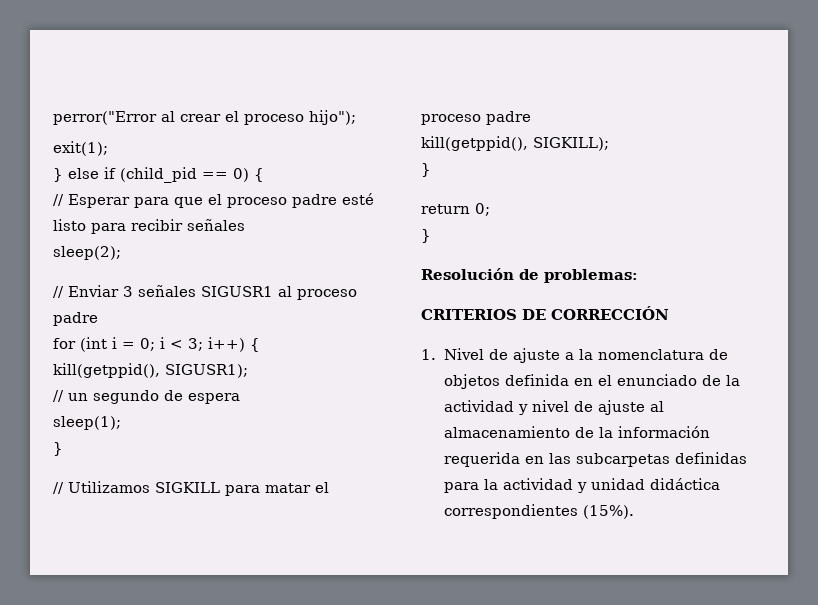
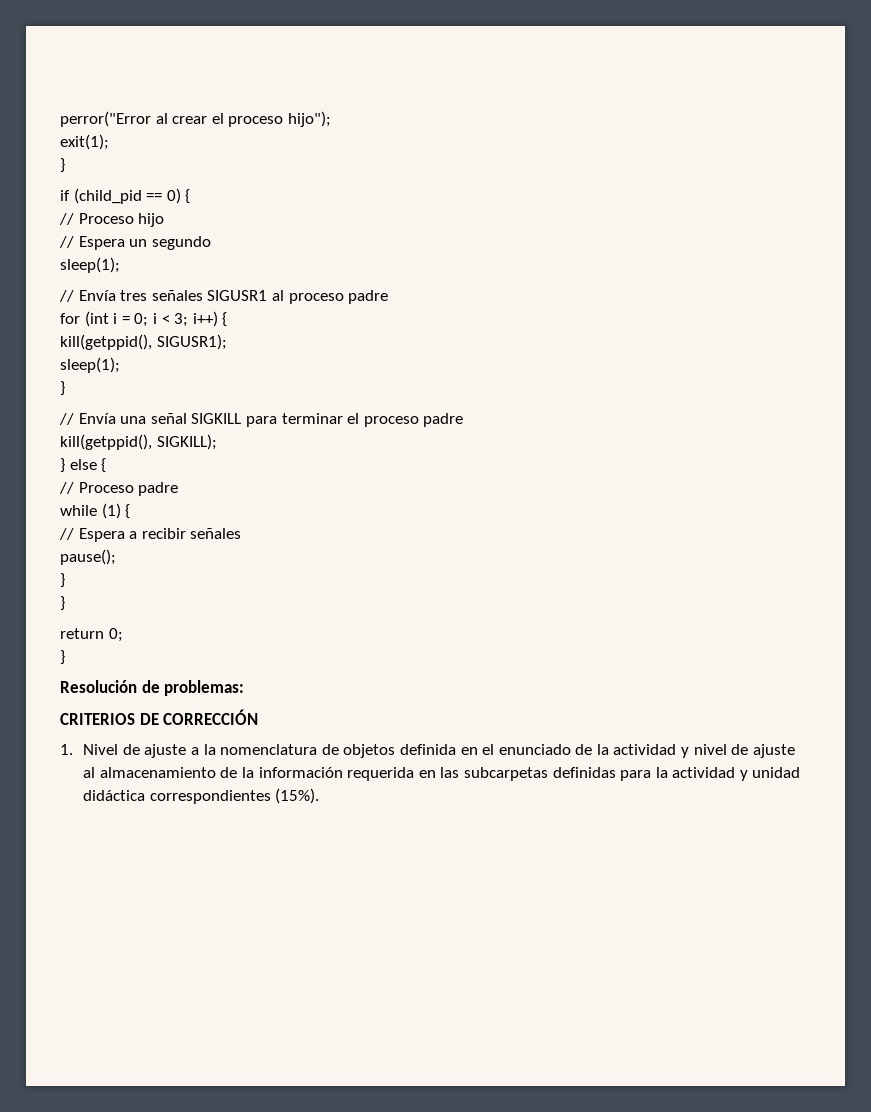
  exit(1);
- } else if (child_pid == 0) {
+ }
+ if (child_pid == 0) {
- // Esperar para que el proceso padre esté listo para recibir señales
- sleep(2);
- // Enviar 3 señales SIGUSR1 al proceso padre
+ // Proceso hijo
+ // Espera un segundo
+ sleep(1);
+ // Envía tres señales SIGUSR1 al proceso padre
- // un segundo de espera
- // Utilizamos SIGKILL para matar el proceso padre
+ // Envía una señal SIGKILL para terminar el proceso padre
+ } else {
+ // Proceso padre
+ while (1) {
+ // Espera a recibir señales
+ pause();
+ }

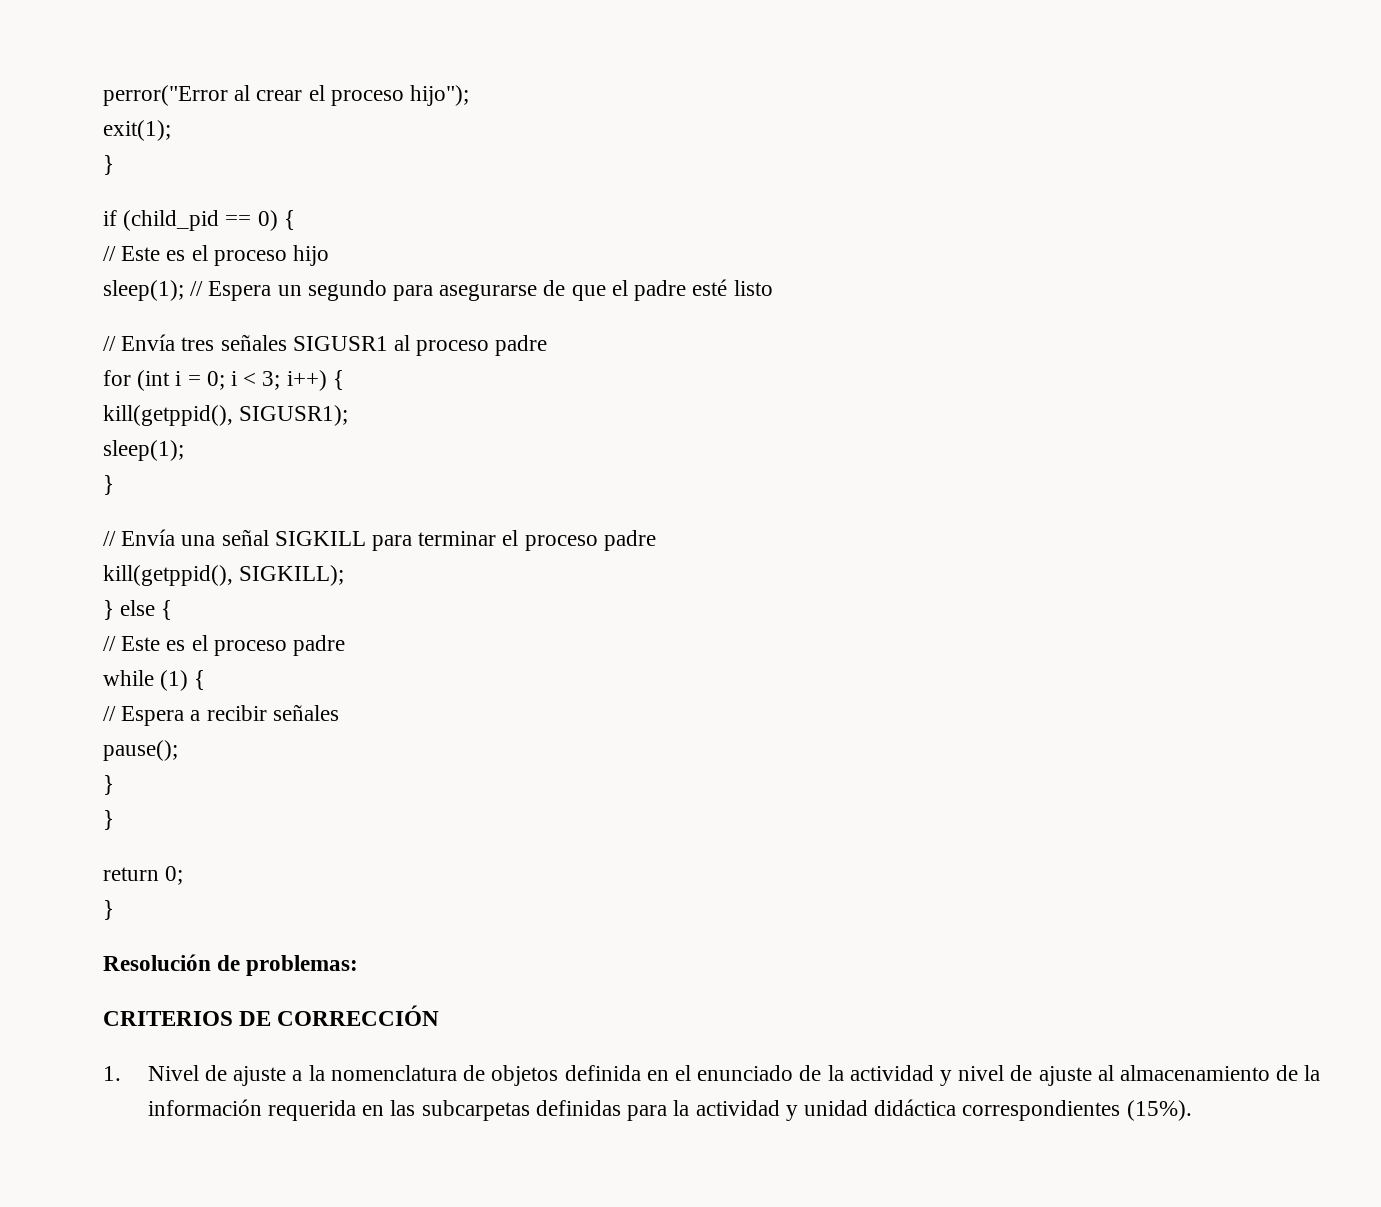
- // Proceso hijo
+ // Este es el proceso hijo
- // Espera un segundo
- sleep(1);
+ sleep(1); // Espera un segundo para asegurarse de que el padre esté listo
- // Proceso padre
+ // Este es el proceso padre

